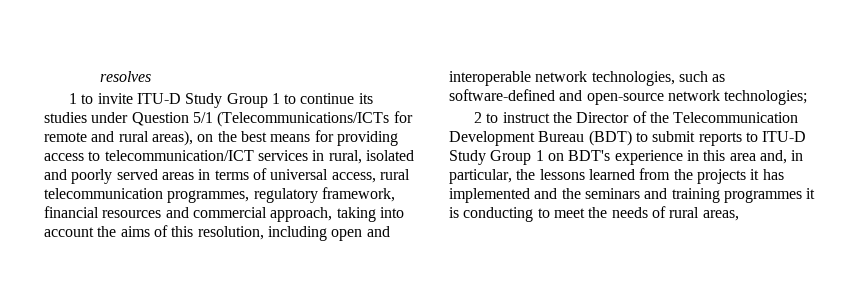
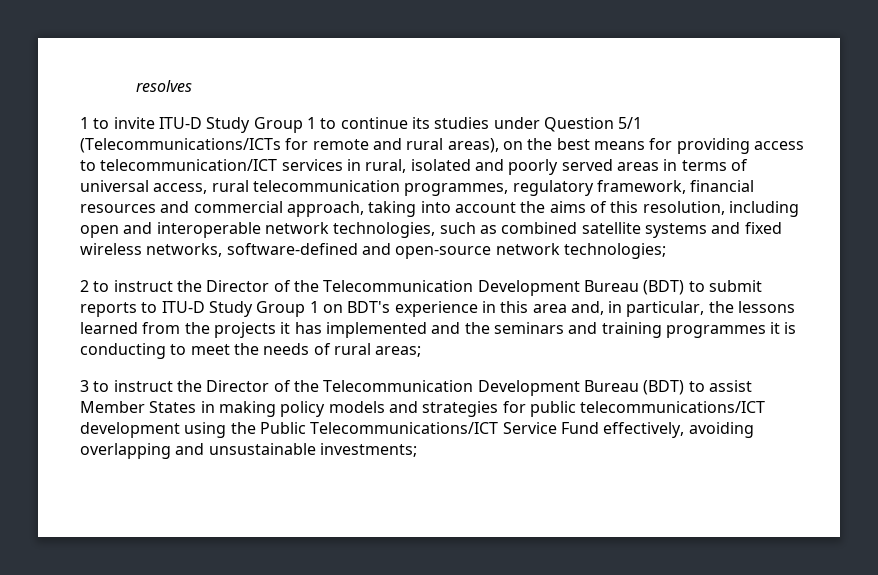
- 1 to invite ITU-D Study Group 1 to continue its studies under Question 5/1 (Telecommunications/ICTs for remote and rural areas), on the best means for providing access to telecommunication/ICT services in rural, isolated and poorly served areas in terms of universal access, rural telecommunication programmes, regulatory framework, financial resources and commercial approach, taking into account the aims of this resolution, including open and interoperable network technologies, such as software-defined and open-source network technologies;
+ 1 to invite ITU-D Study Group 1 to continue its studies under Question 5/1 (Telecommunications/ICTs for remote and rural areas), on the best means for providing access to telecommunication/ICT services in rural, isolated and poorly served areas in terms of universal access, rural telecommunication programmes, regulatory framework, financial resources and commercial approach, taking into account the aims of this resolution, including open and interoperable network technologies, such as combined satellite systems and fixed wireless networks, software-defined and open-source network technologies;
- 2 to instruct the Director of the Telecommunication Development Bureau (BDT) to submit reports to ITU-D Study Group 1 on BDT's experience in this area and, in particular, the lessons learned from the projects it has implemented and the seminars and training programmes it is conducting to meet the needs of rural areas,
+ 2 to instruct the Director of the Telecommunication Development Bureau (BDT) to submit reports to ITU-D Study Group 1 on BDT's experience in this area and, in particular, the lessons learned from the projects it has implemented and the seminars and training programmes it is conducting to meet the needs of rural areas;
+ 3 to instruct the Director of the Telecommunication Development Bureau (BDT) to assist Member States in making policy models and strategies for public telecommunications/ICT development using the Public Telecommunications/ICT Service Fund effectively, avoiding overlapping and unsustainable investments;

